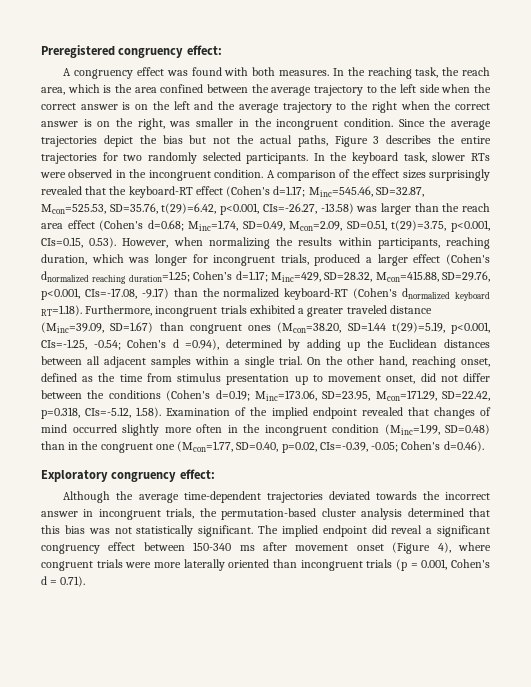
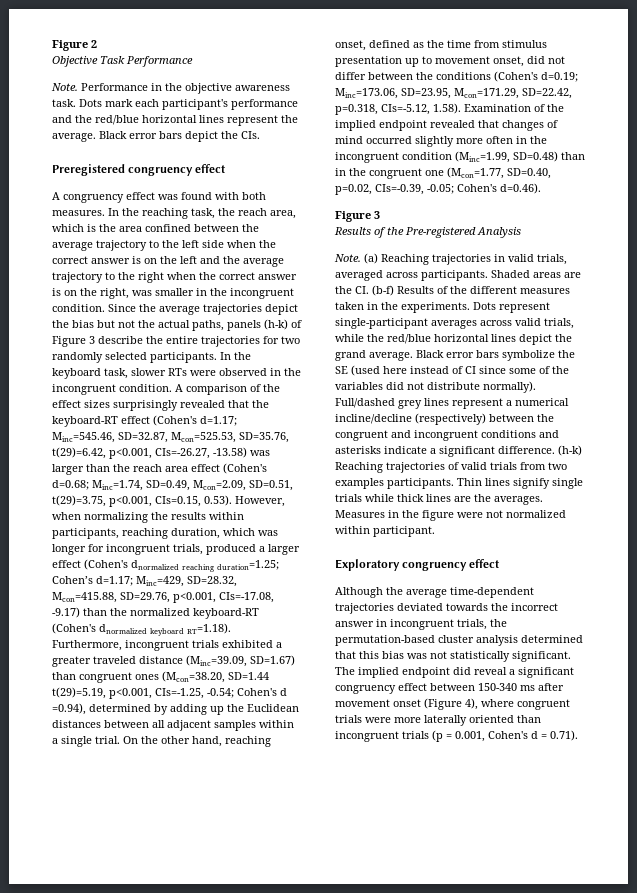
+ Figure 2
+ Objective Task Performance
+ Note. Performance in the objective awareness task. Dots mark each participant's performance and the red/blue horizontal lines represent the average. Black error bars depict the CIs.
- Preregistered congruency effect:
+ Preregistered congruency effect
- Since the average trajectories depict the bias but not the actual paths, Figure 3 describes the entire trajectories for two randomly selected participants.
+ Since the average trajectories depict the bias but not the actual paths, panels (h-k) of Figure 3 describe the entire trajectories for two randomly selected participants.
  Cohen's d=0.46).
+ Figure 3
+ Results of the Pre-registered Analysis
+ Note. (a) Reaching trajectories in valid trials, averaged across participants. Shaded areas are the CI. (b-f) Results of the different measures taken in the experiments. Dots represent single-participant averages across valid trials, while the red/blue horizontal lines depict the grand average. Black error bars symbolize the SE (used here instead of CI since some of the variables did not distribute normally). Full/dashed grey lines represent a numerical incline/decline (respectively) between the congruent and incongruent conditions and asterisks indicate a significant difference. (h-k) Reaching trajectories of valid trials from two examples participants. Thin lines signify single trials while thick lines are the averages. Measures in the figure were not normalized within participant.
- Exploratory congruency effect:
+ Exploratory congruency effect

